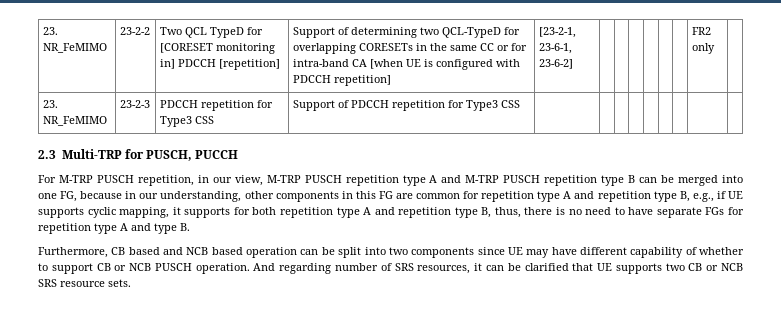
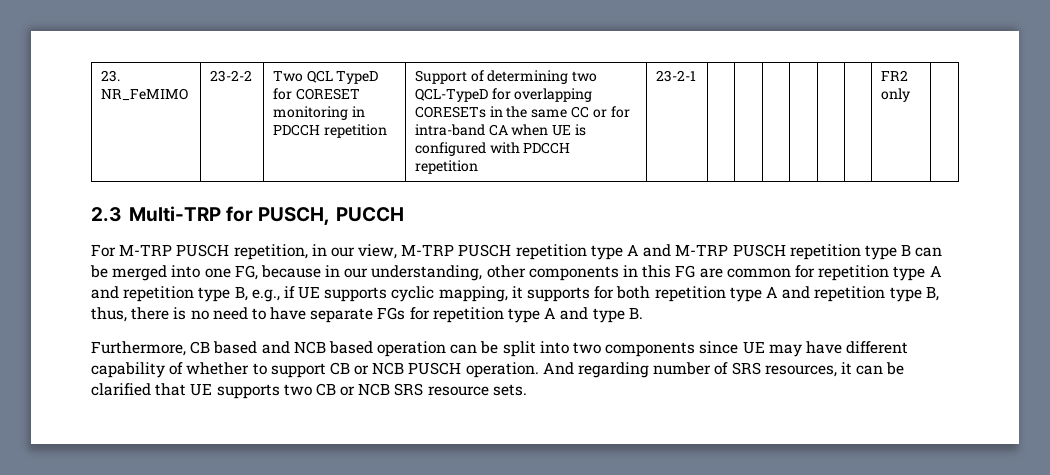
- 23. NR_FeMIMO | 23-2-2 | Two QCL TypeD for [CORESET monitoring in] PDCCH [repetition] | Support of determining two QCL-TypeD for overlapping CORESETs in the same CC or for intra-band CA [when UE is configured with PDCCH repetition] | [23-2-1, 23-6-1, 23-6-2] | | | | | | | FR2 only |
- 23. NR_FeMIMO | 23-2-3 | PDCCH repetition for Type3 CSS | Support of PDCCH repetition for Type3 CSS | | | | | | | | |
+ 23. NR_FeMIMO | 23-2-2 | Two QCL TypeD for CORESET monitoring in PDCCH repetition | Support of determining two QCL-TypeD for overlapping CORESETs in the same CC or for intra-band CA when UE is configured with PDCCH repetition | 23-2-1 | | | | | | | FR2 only |

